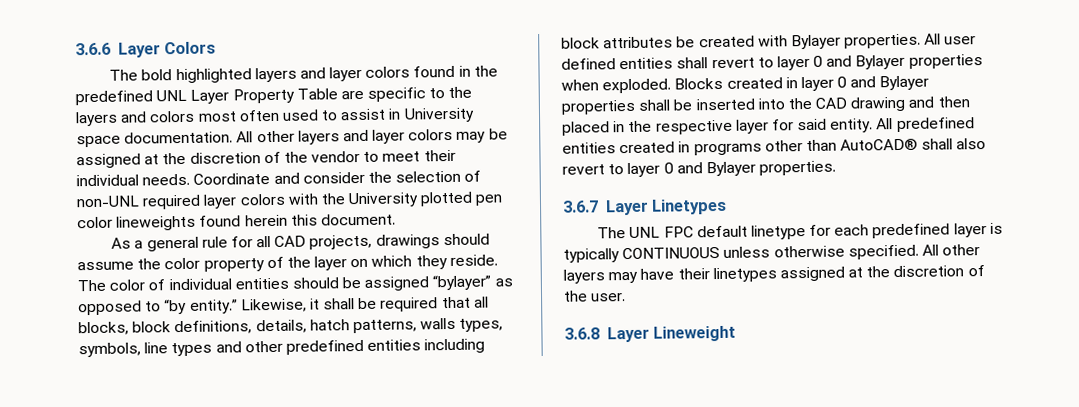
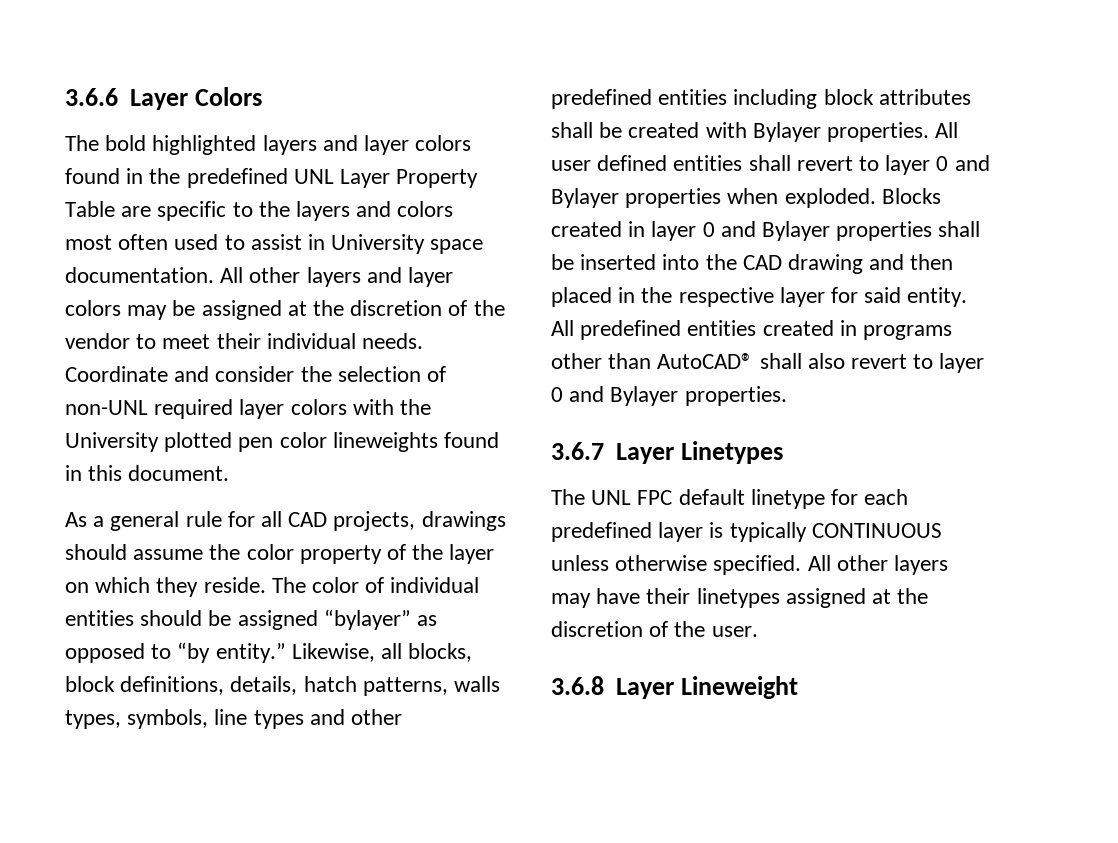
- Coordinate and consider the selection of non-UNL required layer colors with the University plotted pen color lineweights found herein this document.
+ Coordinate and consider the selection of non-UNL required layer colors with the University plotted pen color lineweights found in this document.
- Likewise, it shall be required that all blocks, block definitions, details, hatch patterns, walls types, symbols, line types and other predefined entities including block attributes be created with Bylayer properties.
+ Likewise, all blocks, block definitions, details, hatch patterns, walls types, symbols, line types and other predefined entities including block attributes shall be created with Bylayer properties.

